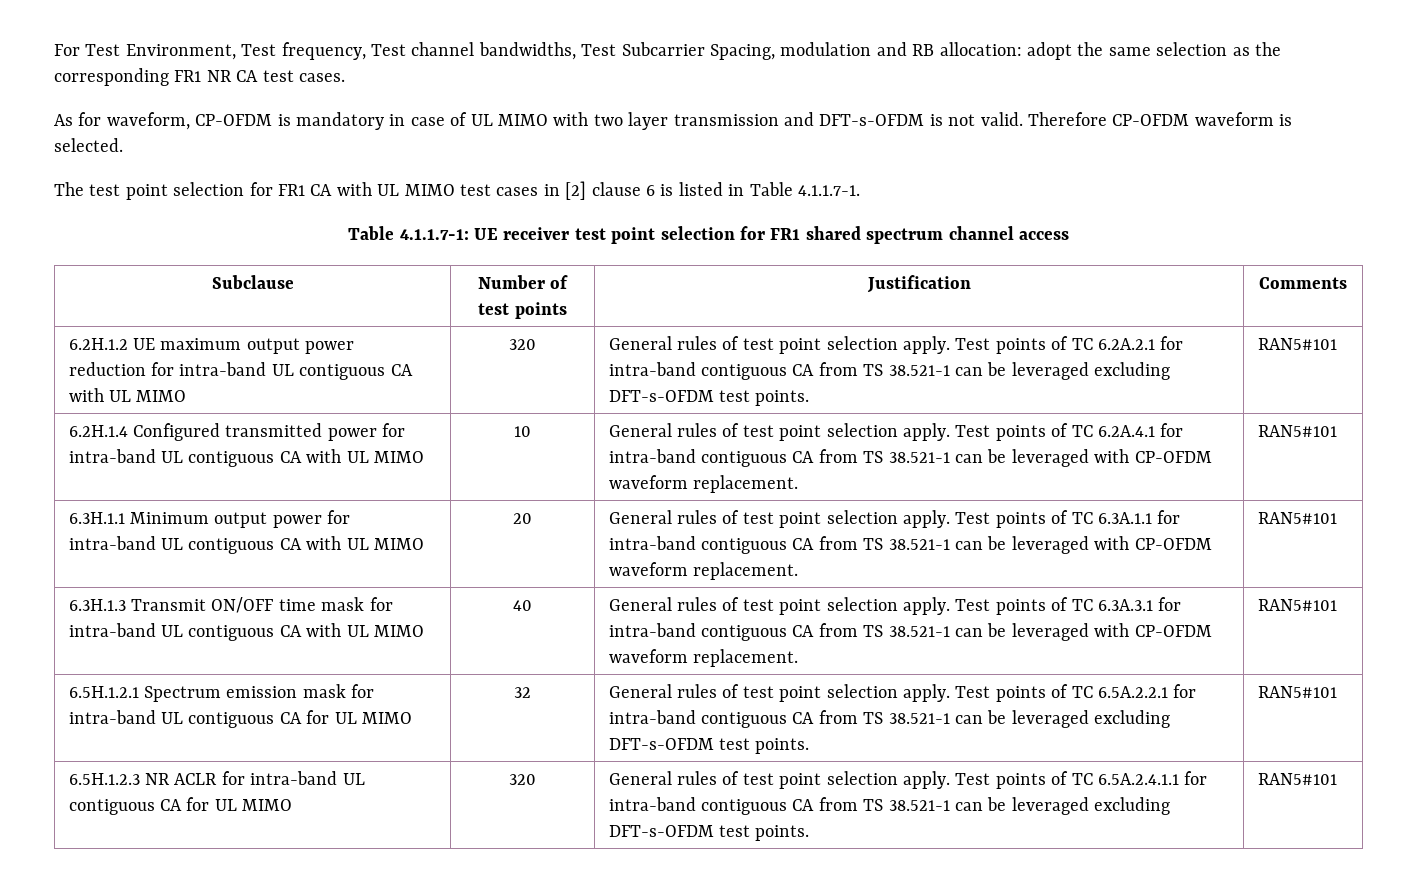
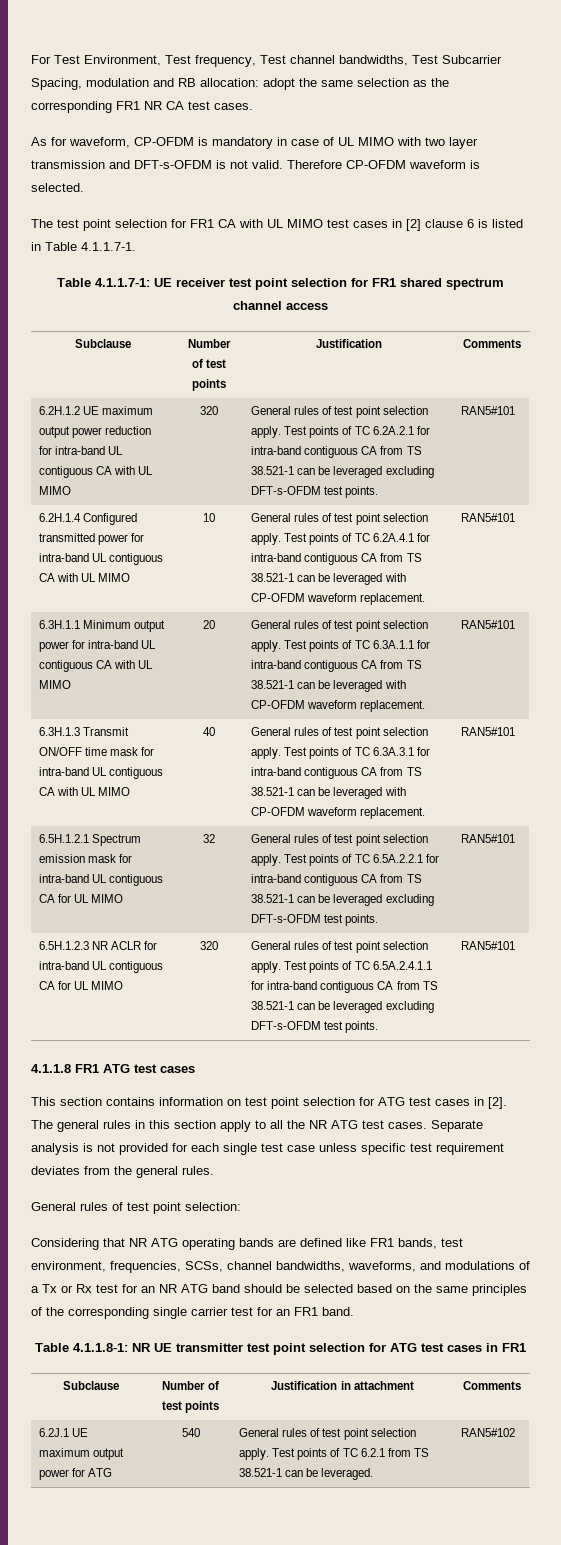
+ 4.1.1.8 FR1 ATG test cases
+ This section contains information on test point selection for ATG test cases in [2]. The general rules in this section apply to all the NR ATG test cases. Separate analysis is not provided for each single test case unless specific test requirement deviates from the general rules.
+ General rules of test point selection:
+ Considering that NR ATG operating bands are defined like FR1 bands, test environment, frequencies, SCSs, channel bandwidths, waveforms, and modulations of a Tx or Rx test for an NR ATG band should be selected based on the same principles of the corresponding single carrier test for an FR1 band.
+ Table 4.1.1.8-1: NR UE transmitter test point selection for ATG test cases in FR1
+ Subclause | Number of test points | Justification in attachment | Comments
+ 6.2J.1 UE maximum output power for ATG | 540 | General rules of test point selection apply. Test points of TC 6.2.1 from TS 38.521-1 can be leveraged. | RAN5#102

